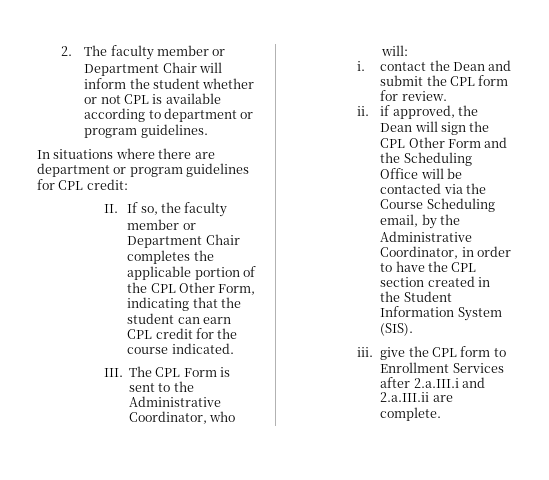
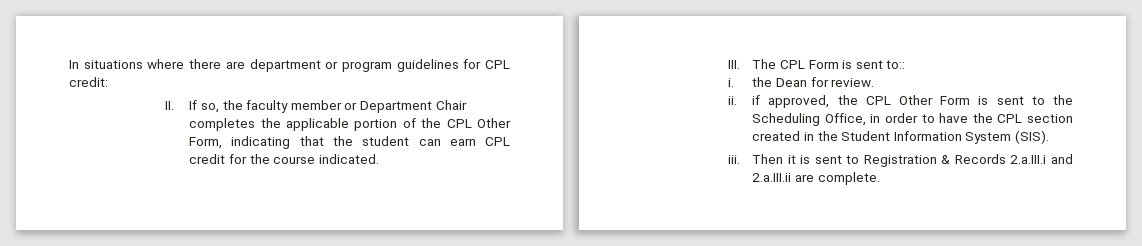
- 2. The faculty member or Department Chair will inform the student whether or not CPL is available according to department or program guidelines.
- III. The CPL Form is sent to the Administrative Coordinator, who will:
+ III. The CPL Form is sent to::
- i. contact the Dean and submit the CPL form for review.
+ i. the Dean for review.
- ii. if approved, the Dean will sign the CPL Other Form and the Scheduling Office will be contacted via the Course Scheduling email, by the Administrative Coordinator, in order to have the CPL section created in the Student Information System (SIS).
+ ii. if approved, the CPL Other Form is sent to the Scheduling Office, in order to have the CPL section created in the Student Information System (SIS).
- iii. give the CPL form to Enrollment Services after 2.a.III.i and 2.a.III.ii are complete.
+ iii. Then it is sent to Registration & Records 2.a.III.i and 2.a.III.ii are complete.

